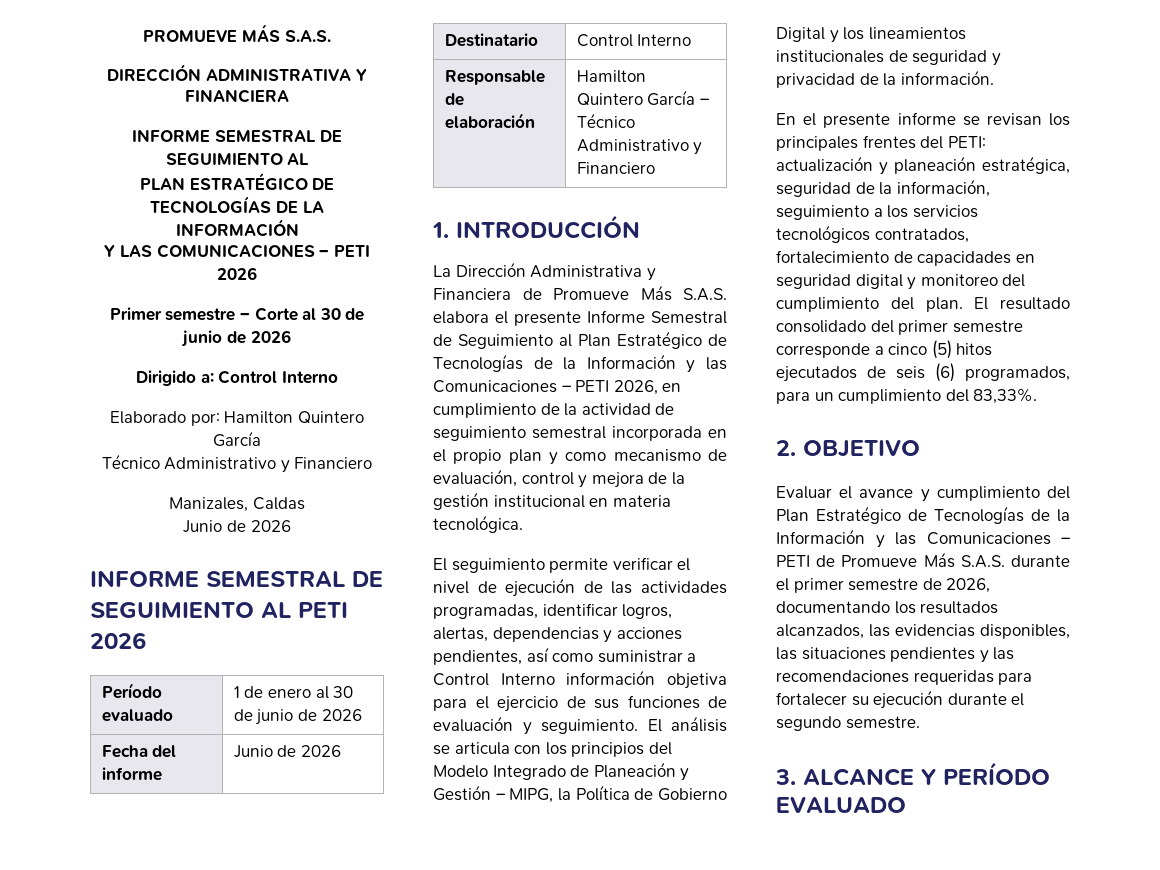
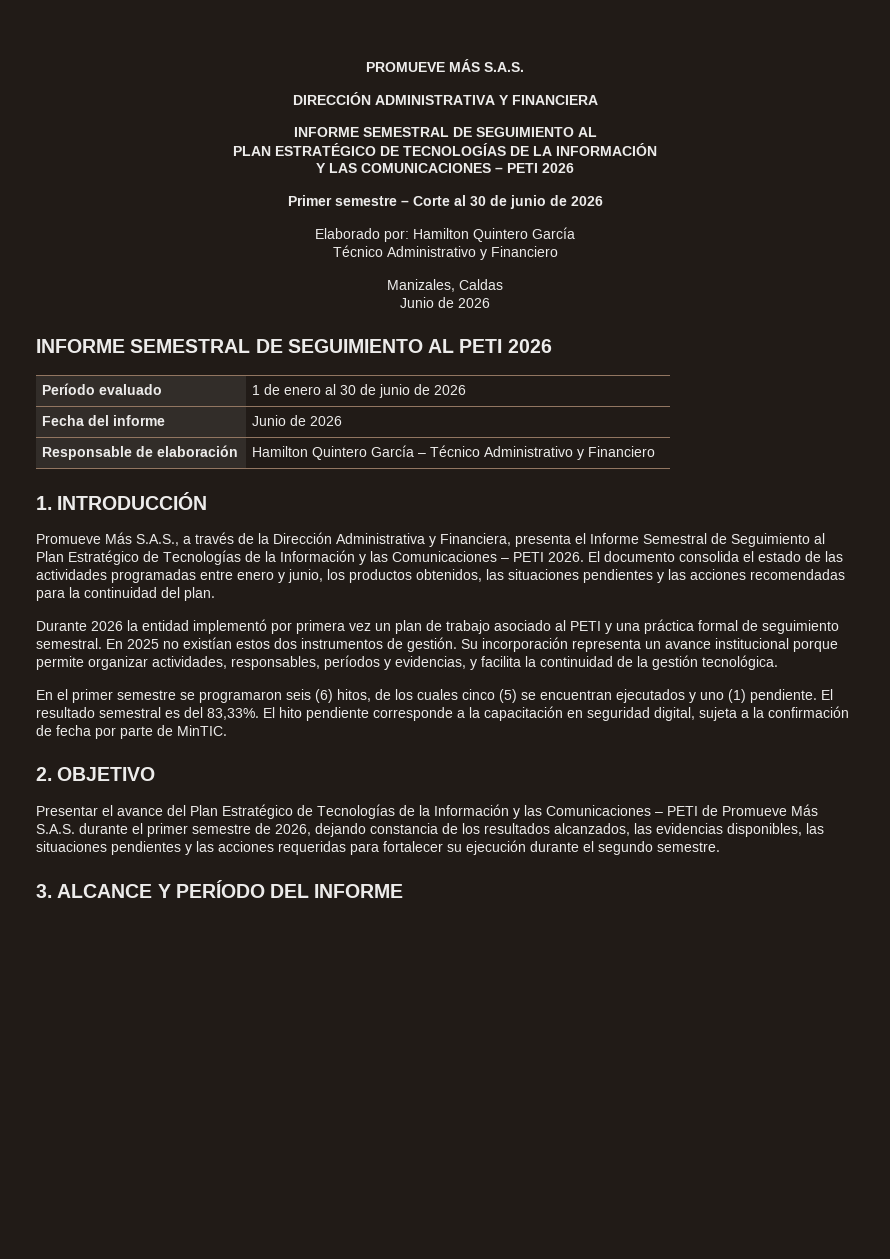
- Dirigido a: Control Interno
- Destinatario | Control Interno
- La Dirección Administrativa y Financiera de Promueve Más S.A.S. elabora el presente Informe Semestral de Seguimiento al Plan Estratégico de Tecnologías de la Información y las Comunicaciones – PETI 2026, en cumplimiento de la actividad de seguimiento semestral incorporada en el propio plan y como mecanismo de evaluación, control y mejora de la gestión institucional en materia tecnológica.
- El seguimiento permite verificar el nivel de ejecución de las actividades programadas, identificar logros, alertas, dependencias y acciones pendientes, así como suministrar a Control Interno información objetiva para el ejercicio de sus funciones de evaluación y seguimiento. El análisis se articula con los principios del Modelo Integrado de Planeación y Gestión – MIPG, la Política de Gobierno Digital y los lineamientos institucionales de seguridad y privacidad de la información.
- En el presente informe se revisan los principales frentes del PETI: actualización y planeación estratégica, seguridad de la información, seguimiento a los servicios tecnológicos contratados, fortalecimiento de capacidades en seguridad digital y monitoreo del cumplimiento del plan. El resultado consolidado del primer semestre corresponde a cinco (5) hitos ejecutados de seis (6) programados, para un cumplimiento del 83,33%.
+ Promueve Más S.A.S., a través de la Dirección Administrativa y Financiera, presenta el Informe Semestral de Seguimiento al Plan Estratégico de Tecnologías de la Información y las Comunicaciones – PETI 2026. El documento consolida el estado de las actividades programadas entre enero y junio, los productos obtenidos, las situaciones pendientes y las acciones recomendadas para la continuidad del plan.
+ Durante 2026 la entidad implementó por primera vez un plan de trabajo asociado al PETI y una práctica formal de seguimiento semestral. En 2025 no existían estos dos instrumentos de gestión. Su incorporación representa un avance institucional porque permite organizar actividades, responsables, períodos y evidencias, y facilita la continuidad de la gestión tecnológica.
+ En el primer semestre se programaron seis (6) hitos, de los cuales cinco (5) se encuentran ejecutados y uno (1) pendiente. El resultado semestral es del 83,33%. El hito pendiente corresponde a la capacitación en seguridad digital, sujeta a la confirmación de fecha por parte de MinTIC.
- Evaluar el avance y cumplimiento del Plan Estratégico de Tecnologías de la Información y las Comunicaciones – PETI de Promueve Más S.A.S. durante el primer semestre de 2026, documentando los resultados alcanzados, las evidencias disponibles, las situaciones pendientes y las recomendaciones requeridas para fortalecer su ejecución durante el segundo semestre.
+ Presentar el avance del Plan Estratégico de Tecnologías de la Información y las Comunicaciones – PETI de Promueve Más S.A.S. durante el primer semestre de 2026, dejando constancia de los resultados alcanzados, las evidencias disponibles, las situaciones pendientes y las acciones requeridas para fortalecer su ejecución durante el segundo semestre.
- 3. ALCANCE Y PERÍODO EVALUADO
+ 3. ALCANCE Y PERÍODO DEL INFORME

